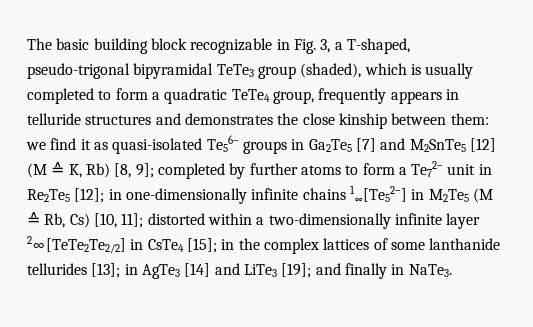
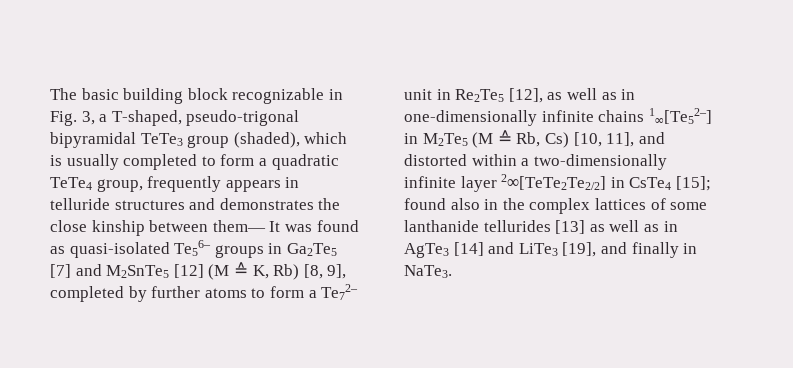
- The basic building block recognizable in Fig. 3, a T-shaped, pseudo-trigonal bipyramidal TeTe3 group (shaded), which is usually completed to form a quadratic TeTe4 group, frequently appears in telluride structures and demonstrates the close kinship between them: we find it as quasi-isolated Te56– groups in Ga2Te5 [7] and M2SnTe5 [12] (M ≙ K, Rb) [8, 9]; completed by further atoms to form a Te72– unit in Re2Te5 [12]; in one-dimensionally infinite chains 1∞[Te52–] in M2Te5 (M ≙ Rb, Cs) [10, 11]; distorted within a two-dimensionally infinite layer 2∞[TeTe2Te2/2] in CsTe4 [15];
+ The basic building block recognizable in Fig. 3, a T-shaped, pseudo-trigonal bipyramidal TeTe3 group (shaded), which is usually completed to form a quadratic TeTe4 group, frequently appears in telluride structures and demonstrates the close kinship between them— It was found as quasi-isolated Te56– groups in Ga2Te5 [7] and M2SnTe5 [12] (M ≙ K, Rb) [8, 9], completed by further atoms to form a Te72– unit in Re2Te5 [12], as well as in one-dimensionally infinite chains 1∞[Te52–] in M2Te5 (M ≙ Rb, Cs) [10, 11], and distorted within a two-dimensionally infinite layer 2∞[TeTe2Te2/2] in CsTe4 [15];
- in the complex lattices of some lanthanide tellurides [13]; in AgTe3 [14] and LiTe3 [19]; and finally in NaTe3.
+ found also in the complex lattices of some lanthanide tellurides [13] as well as in AgTe3 [14] and LiTe3 [19], and finally in NaTe3.

